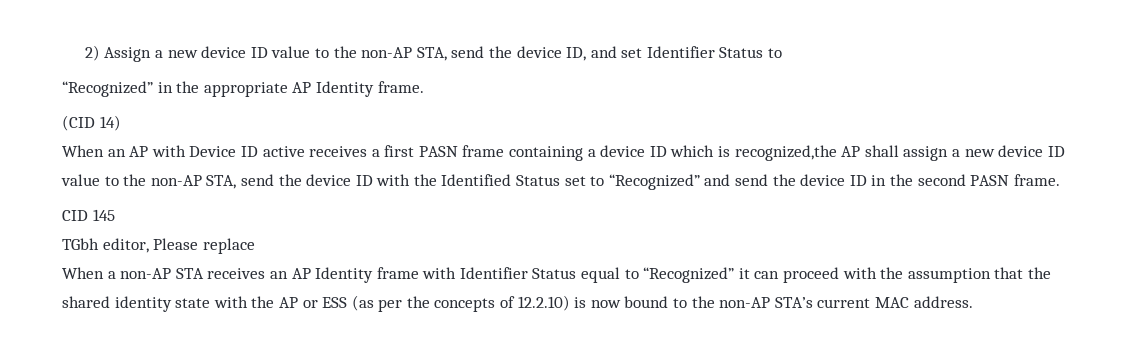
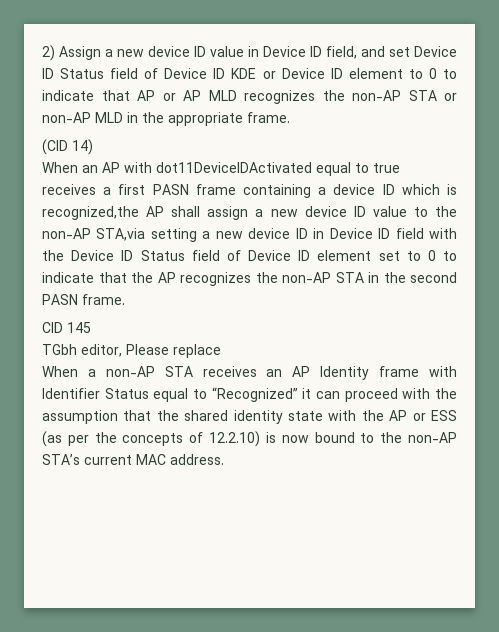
- 2) Assign a new device ID value to the non-AP STA, send the device ID, and set Identifier Status to
- “Recognized” in the appropriate AP Identity frame.
+ 2) Assign a new device ID value in Device ID field, and set Device ID Status field of Device ID KDE or Device ID element to 0 to indicate that AP or AP MLD recognizes the non-AP STA or non-AP MLD in the appropriate frame.
- When an AP with Device ID active receives a first PASN frame containing a device ID which is recognized,the AP shall assign a new device ID value to the non-AP STA, send the device ID with the Identified Status set to “Recognized” and send the device ID in the second PASN frame.
+ When an AP with dot11DeviceIDActivated equal to true receives a first PASN frame containing a device ID which is recognized,the AP shall assign a new device ID value to the non-AP STA,via setting a new device ID in Device ID field with the Device ID Status field of Device ID element set to 0 to indicate that the AP recognizes the non-AP STA in the second PASN frame.

